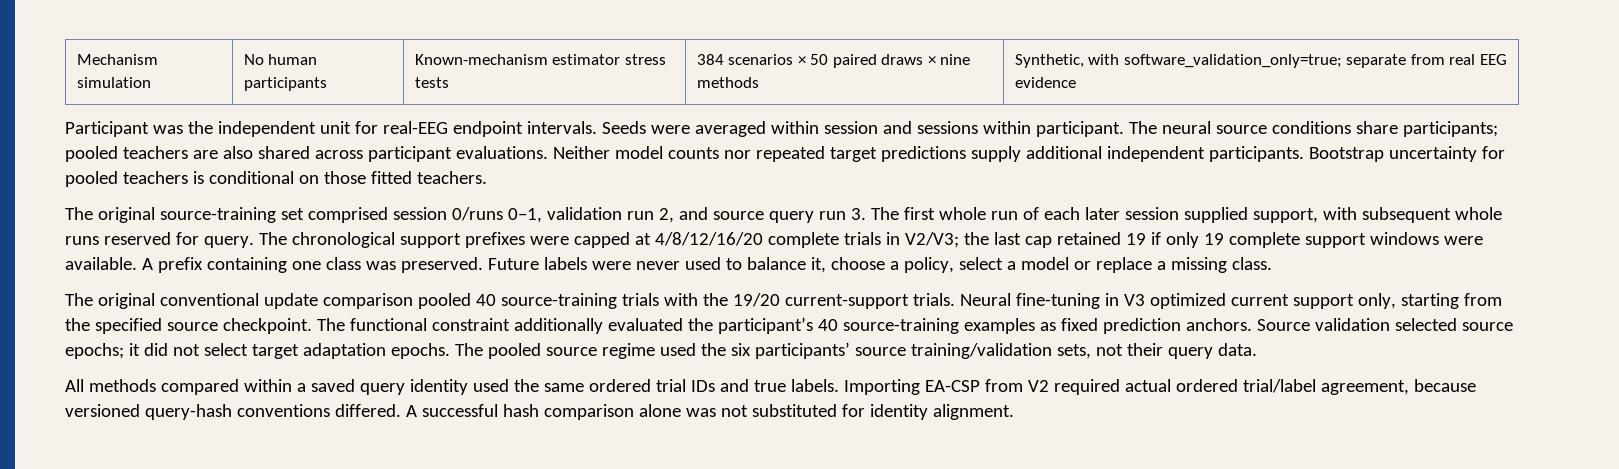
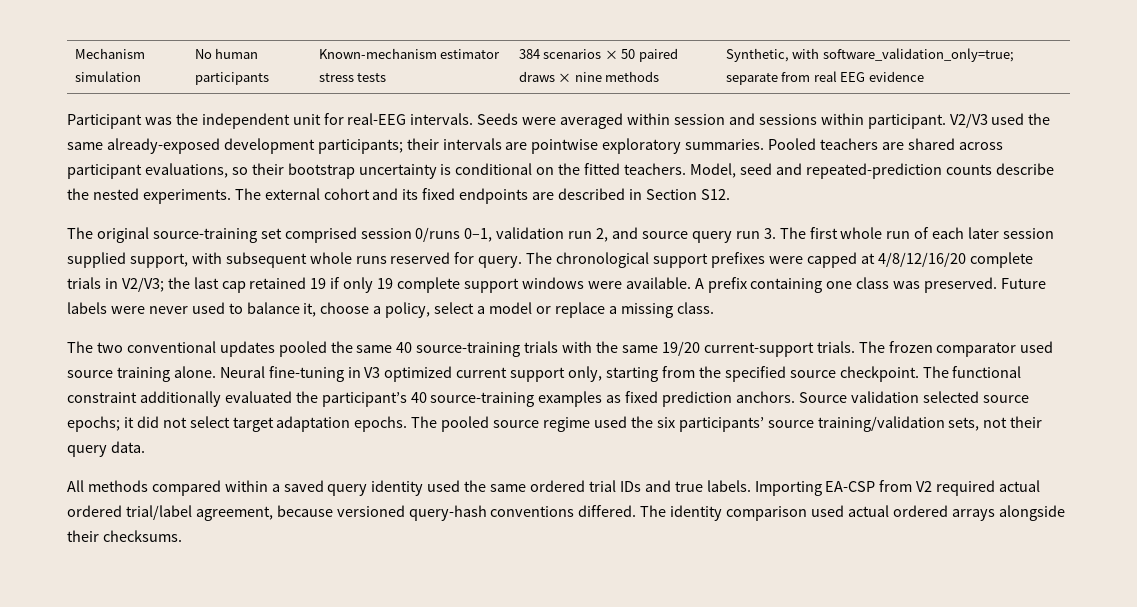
- Participant was the independent unit for real-EEG endpoint intervals.
+ Participant was the independent unit for real-EEG intervals.
- The neural source conditions share participants; pooled teachers are also shared across participant evaluations. Neither model counts nor repeated target predictions supply additional independent participants. Bootstrap uncertainty for pooled teachers is conditional on those fitted teachers.
+ V2/V3 used the same already-exposed development participants; their intervals are pointwise exploratory summaries. Pooled teachers are shared across participant evaluations, so their bootstrap uncertainty is conditional on the fitted teachers. Model, seed and repeated-prediction counts describe the nested experiments. The external cohort and its fixed endpoints are described in Section S12.
- The original conventional update comparison pooled 40 source-training trials with the 19/20 current-support trials.
+ The two conventional updates pooled the same 40 source-training trials with the same 19/20 current-support trials.
+ The frozen comparator used source training alone.
- A successful hash comparison alone was not substituted for identity alignment.
+ The identity comparison used actual ordered arrays alongside their checksums.

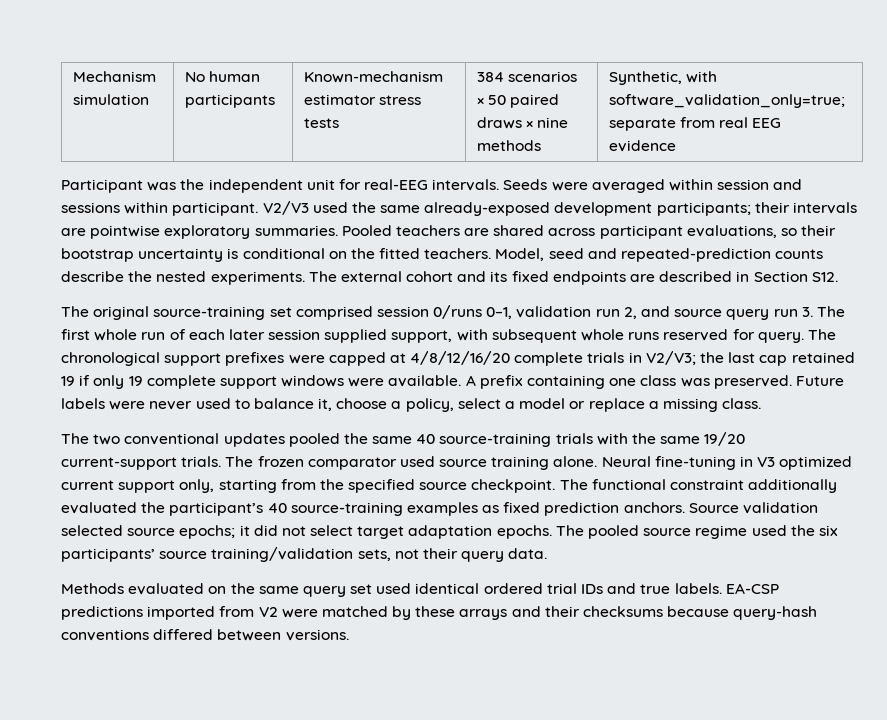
- All methods compared within a saved query identity used the same ordered trial IDs and true labels.
+ Methods evaluated on the same query set used identical ordered trial IDs and true labels.
- Importing EA-CSP from V2 required actual ordered trial/label agreement, because versioned query-hash conventions differed. The identity comparison used actual ordered arrays alongside their checksums.
+ EA-CSP predictions imported from V2 were matched by these arrays and their checksums because query-hash conventions differed between versions.

